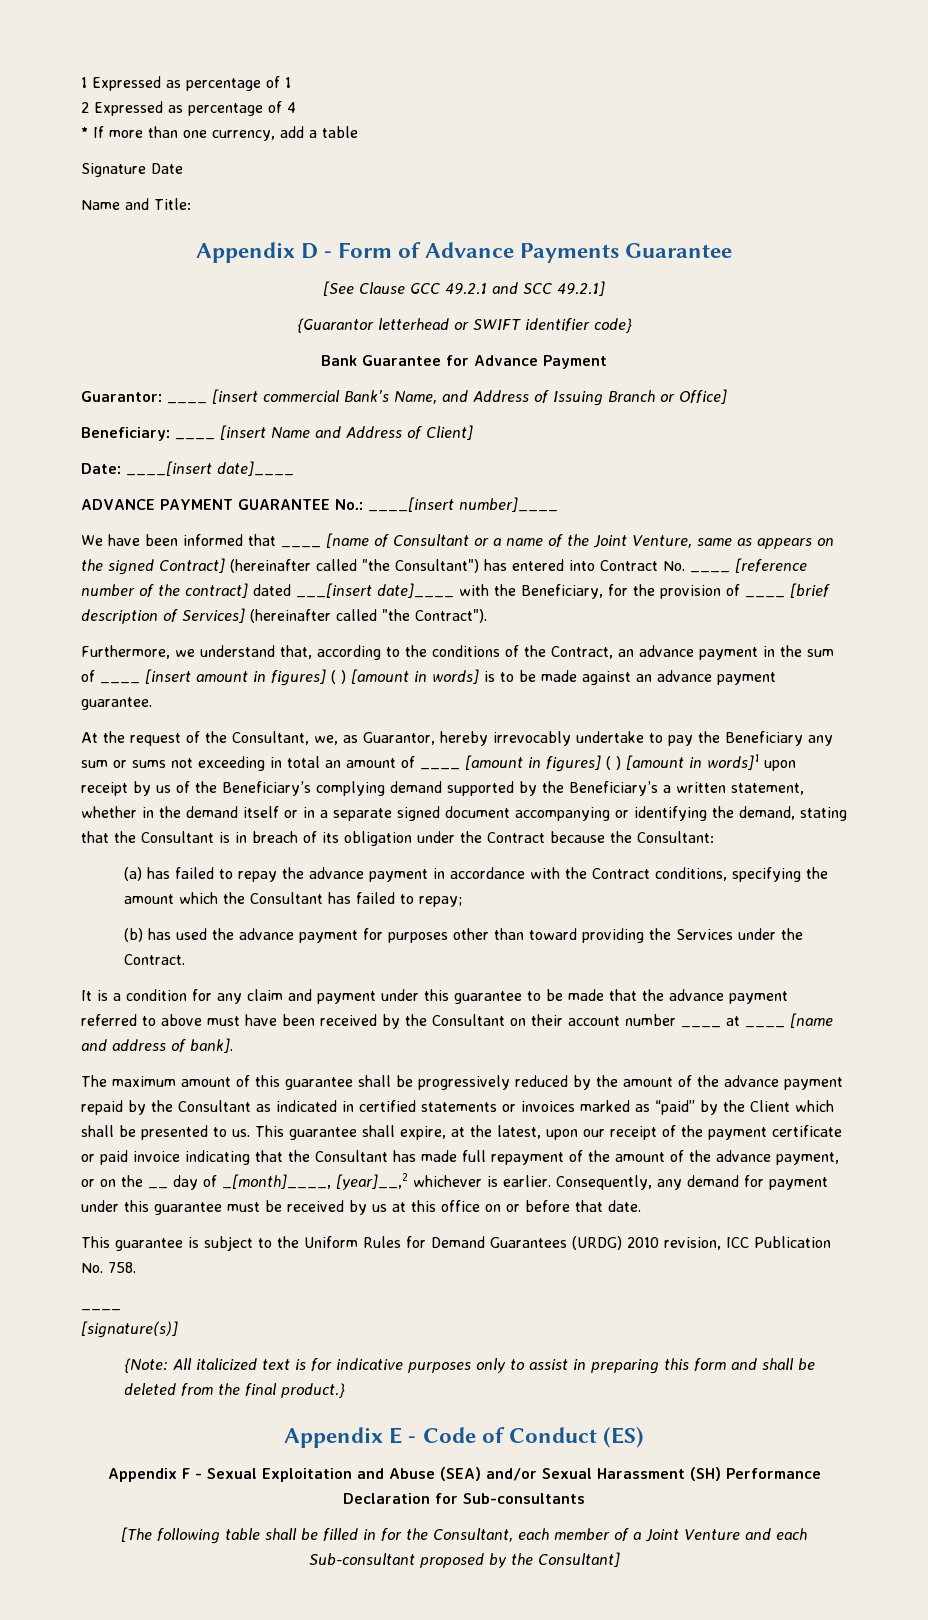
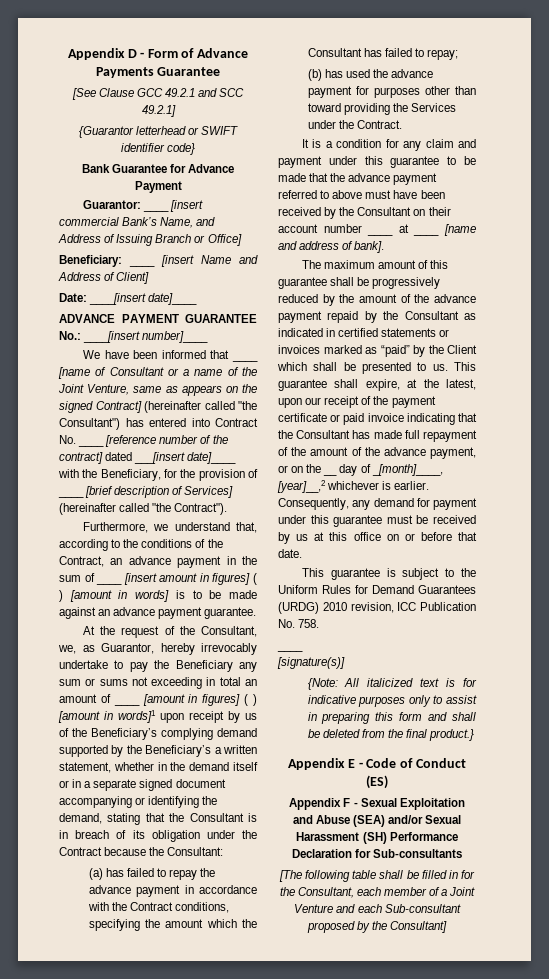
- 1 Expressed as percentage of 1
- 2 Expressed as percentage of 4
- * If more than one currency, add a table
- Signature Date
- Name and Title:

